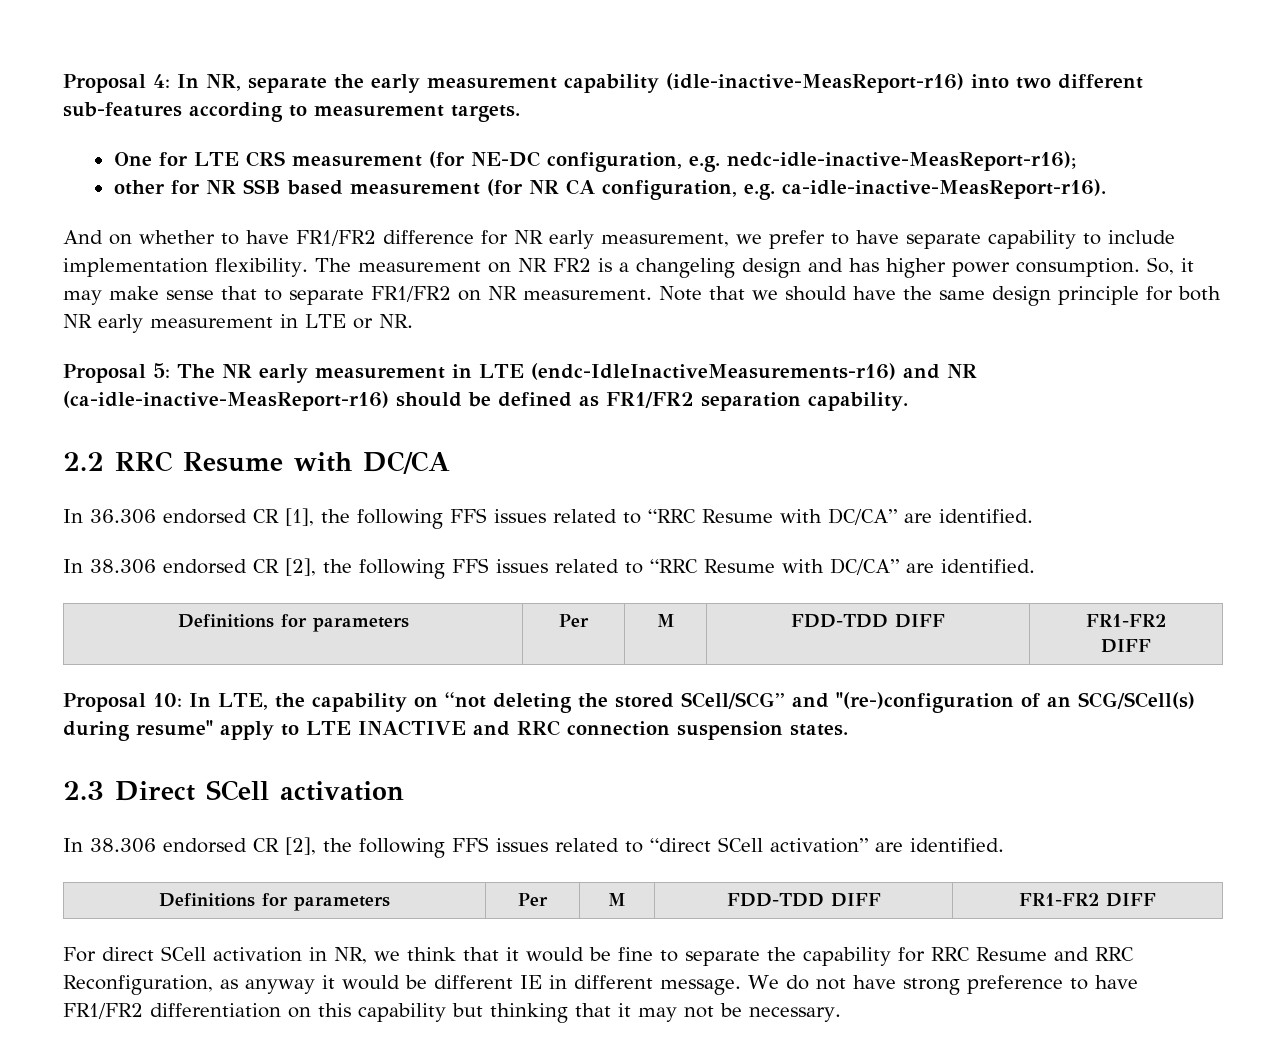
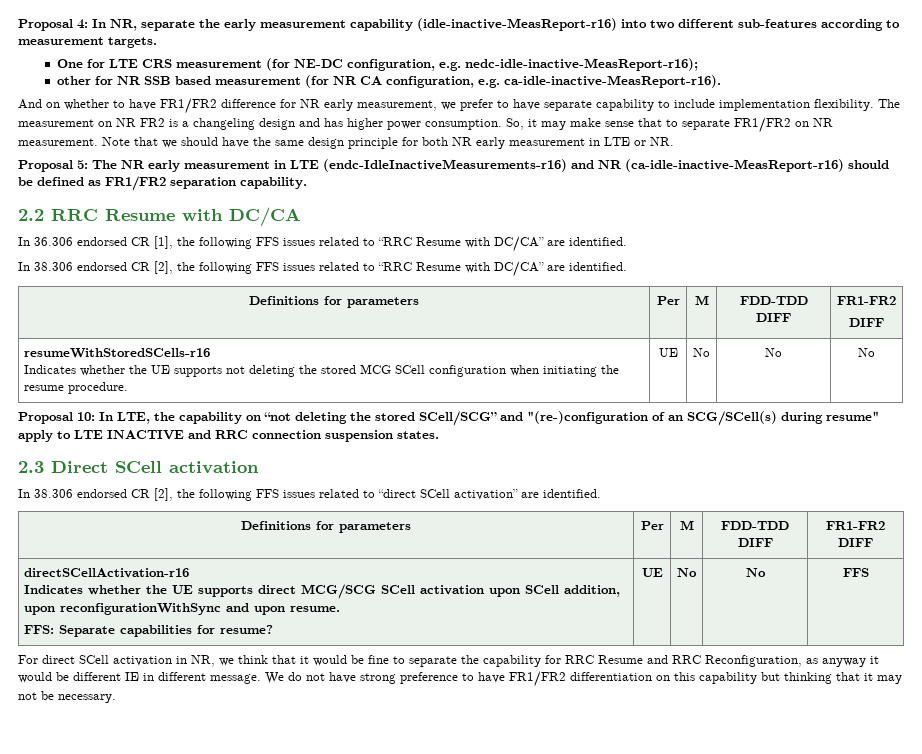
+ resumeWithStoredSCells-r16
+ Indicates whether the UE supports not deleting the stored MCG SCell configuration when initiating the resume procedure. | UE | No | No | No
+ directSCellActivation-r16
+ Indicates whether the UE supports direct MCG/SCG SCell activation upon SCell addition, upon reconfigurationWithSync and upon resume.
+ FFS: Separate capabilities for resume? | UE | No | No | FFS

